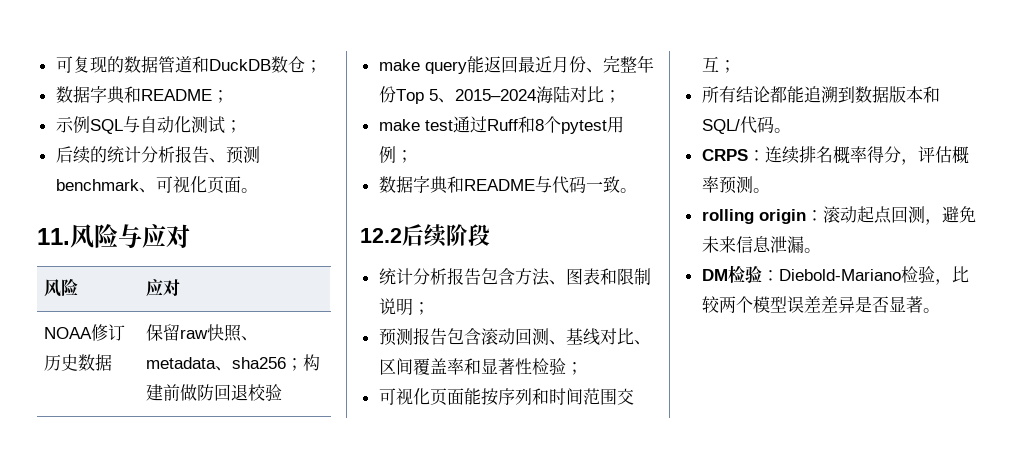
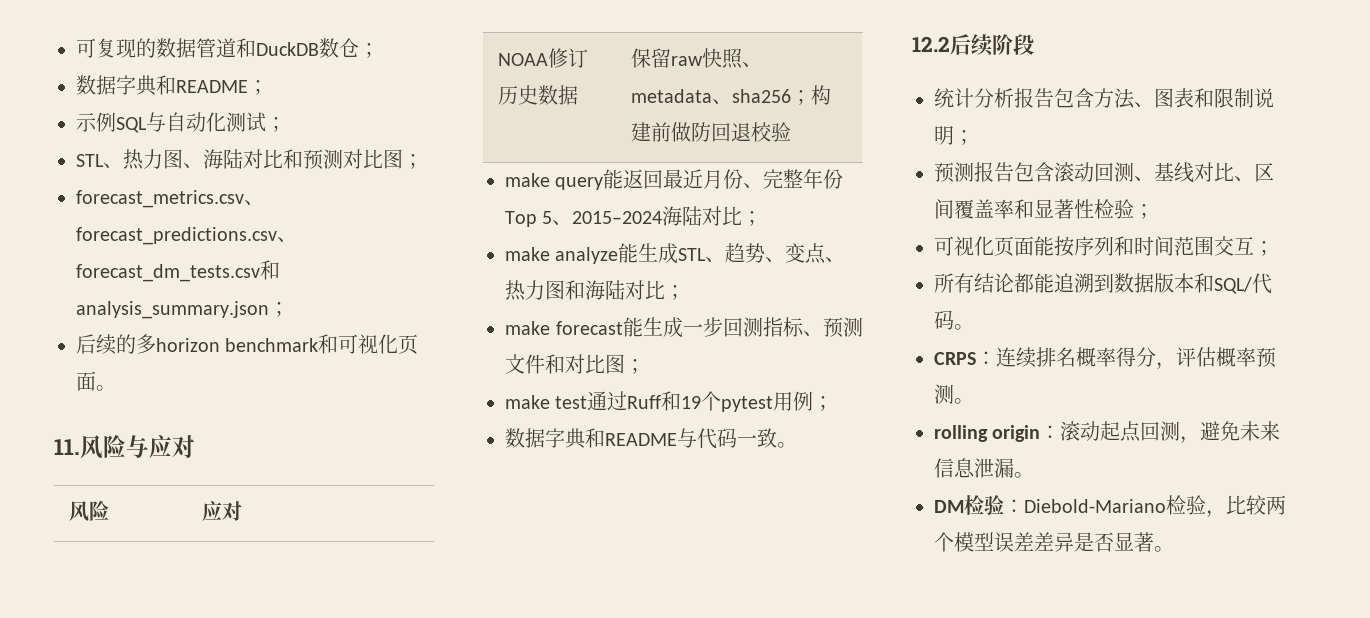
- 后续的统计分析报告、预测benchmark、可视化页面。
+ STL、热力图、海陆对比和预测对比图；
+ forecast_metrics.csv、forecast_predictions.csv、forecast_dm_tests.csv和analysis_summary.json；
+ 后续的多horizon benchmark和可视化页面。
+ make analyze能生成STL、趋势、变点、热力图和海陆对比；
+ make forecast能生成一步回测指标、预测文件和对比图；
- make test通过Ruff和8个pytest用例；
+ make test通过Ruff和19个pytest用例；

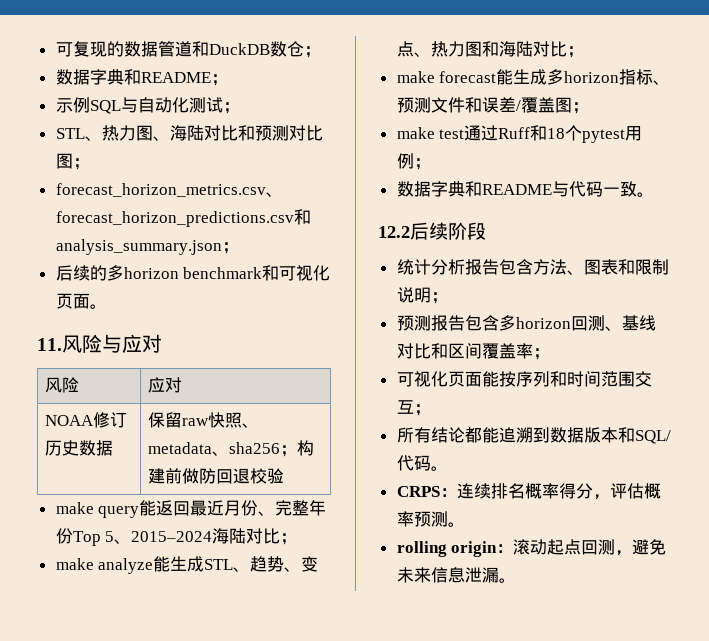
- forecast_metrics.csv、forecast_predictions.csv、forecast_dm_tests.csv和analysis_summary.json；
+ forecast_horizon_metrics.csv、forecast_horizon_predictions.csv和analysis_summary.json；
- make forecast能生成一步回测指标、预测文件和对比图；
+ make forecast能生成多horizon指标、预测文件和误差/覆盖图；
- make test通过Ruff和19个pytest用例；
+ make test通过Ruff和18个pytest用例；
- 预测报告包含滚动回测、基线对比、区间覆盖率和显著性检验；
+ 预测报告包含多horizon回测、基线对比和区间覆盖率；
- DM检验：Diebold-Mariano检验，比较两个模型误差差异是否显著。

